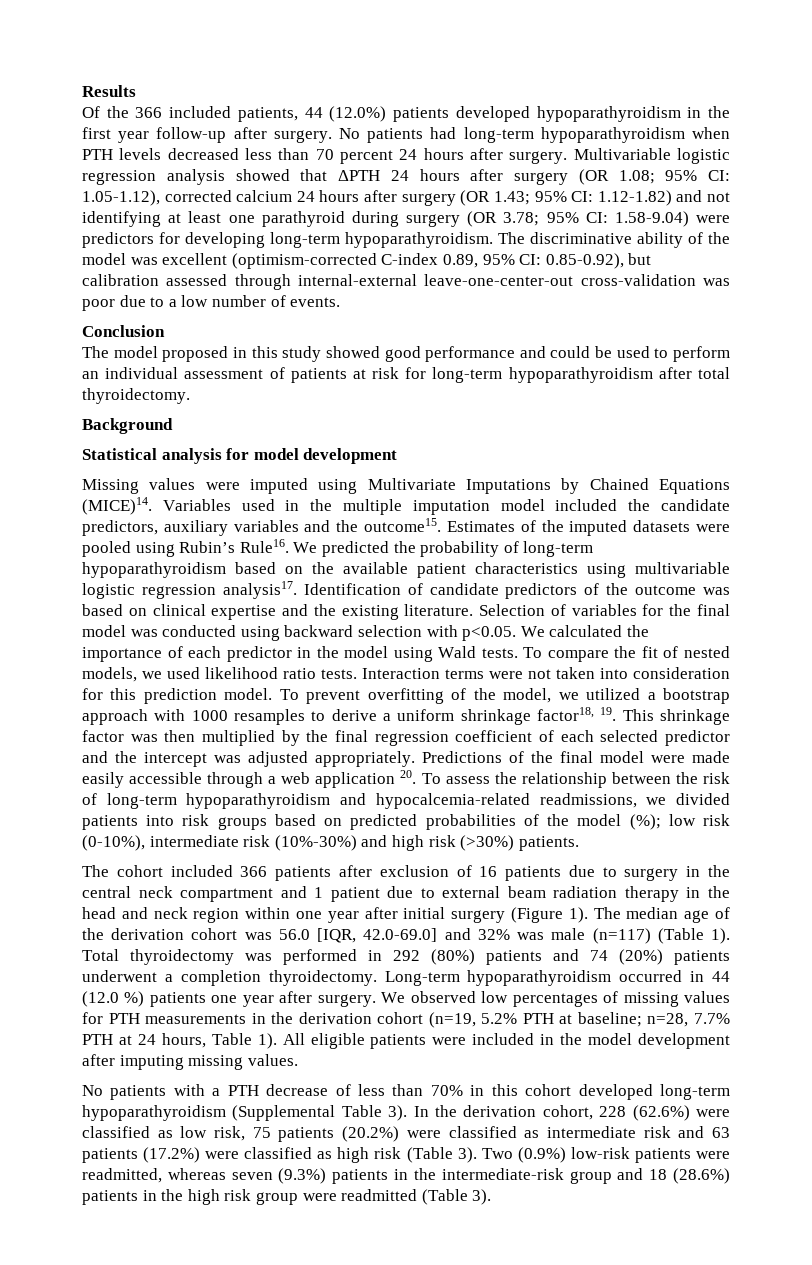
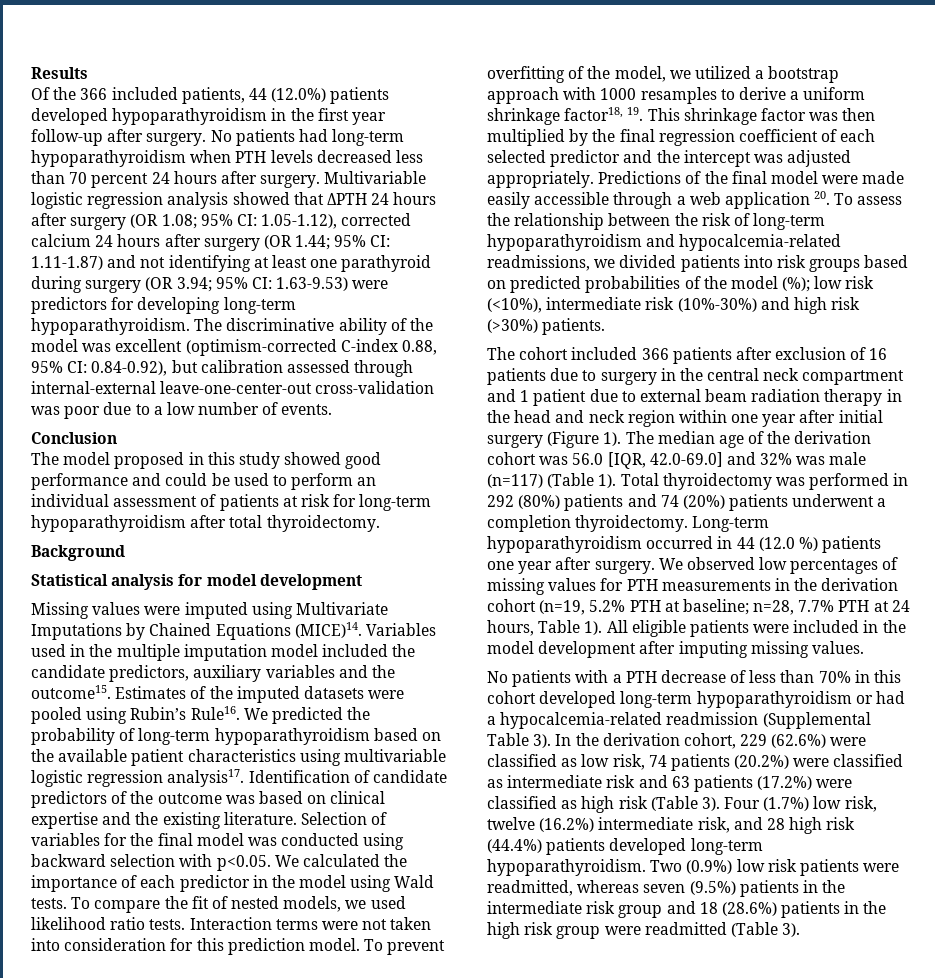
- Multivariable logistic regression analysis showed that ΔPTH 24 hours after surgery (OR 1.08; 95% CI: 1.05-1.12), corrected calcium 24 hours after surgery (OR 1.43; 95% CI: 1.12-1.82) and not identifying at least one parathyroid during surgery (OR 3.78; 95% CI: 1.58-9.04) were predictors for developing long-term hypoparathyroidism.
+ Multivariable logistic regression analysis showed that ΔPTH 24 hours after surgery (OR 1.08; 95% CI: 1.05-1.12), corrected calcium 24 hours after surgery (OR 1.44; 95% CI: 1.11-1.87) and not identifying at least one parathyroid during surgery (OR 3.94; 95% CI: 1.63-9.53) were predictors for developing long-term hypoparathyroidism.
- The discriminative ability of the model was excellent (optimism-corrected C-index 0.89, 95% CI: 0.85-0.92), but calibration assessed through internal-external leave-one-center-out cross-validation was poor due to a low number of events.
+ The discriminative ability of the model was excellent (optimism-corrected C-index 0.88, 95% CI: 0.84-0.92), but calibration assessed through internal-external leave-one-center-out cross-validation was poor due to a low number of events.
- Predictions of the final model were made easily accessible through a web application 20. To assess the relationship between the risk of long-term hypoparathyroidism and hypocalcemia-related readmissions, we divided patients into risk groups based on predicted probabilities of the model (%); low risk (0-10%), intermediate risk (10%-30%) and high risk (>30%) patients.
+ Predictions of the final model were made easily accessible through a web application 20. To assess the relationship between the risk of long-term hypoparathyroidism and hypocalcemia-related readmissions, we divided patients into risk groups based on predicted probabilities of the model (%); low risk (<10%), intermediate risk (10%-30%) and high risk (>30%) patients.
- No patients with a PTH decrease of less than 70% in this cohort developed long-term hypoparathyroidism (Supplemental Table 3).
+ No patients with a PTH decrease of less than 70% in this cohort developed long-term hypoparathyroidism or had a hypocalcemia-related readmission (Supplemental Table 3).
- In the derivation cohort, 228 (62.6%) were classified as low risk, 75 patients (20.2%) were classified as intermediate risk and 63 patients (17.2%) were classified as high risk (Table 3).
+ In the derivation cohort, 229 (62.6%) were classified as low risk, 74 patients (20.2%) were classified as intermediate risk and 63 patients (17.2%) were classified as high risk (Table 3).
- Two (0.9%) low-risk patients were readmitted, whereas seven (9.3%) patients in the intermediate-risk group and 18 (28.6%) patients in the high risk group were readmitted (Table 3).
+ Four (1.7%) low risk, twelve (16.2%) intermediate risk, and 28 high risk (44.4%) patients developed long-term hypoparathyroidism. Two (0.9%) low risk patients were readmitted, whereas seven (9.5%) patients in the intermediate risk group and 18 (28.6%) patients in the high risk group were readmitted (Table 3).

